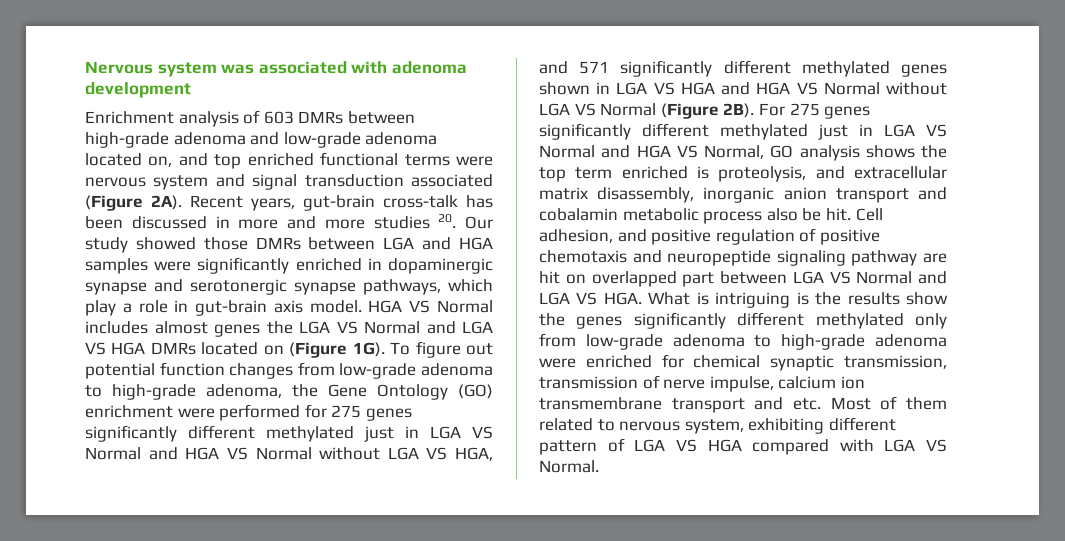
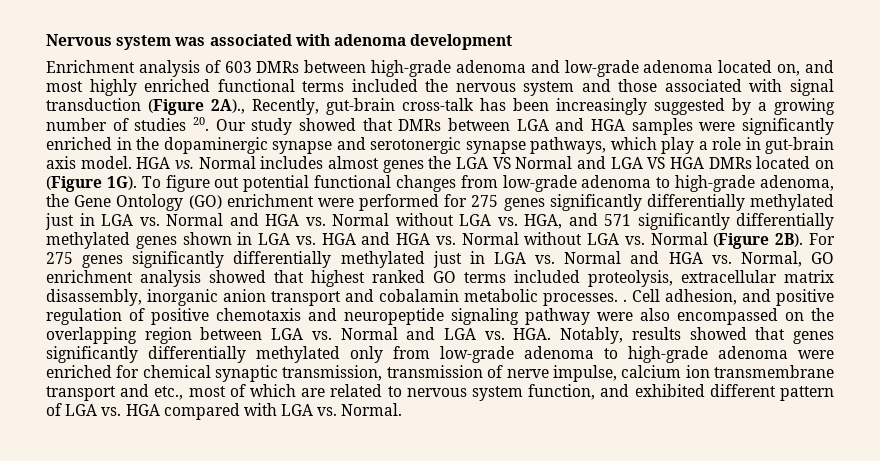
- Enrichment analysis of 603 DMRs between high-grade adenoma and low-grade adenoma located on, and top enriched functional terms were nervous system and signal transduction associated (Figure 2A). Recent years, gut-brain cross-talk has been discussed in more and more studies 20. Our study showed those DMRs between LGA and HGA samples were significantly enriched in dopaminergic synapse and serotonergic synapse pathways, which play a role in gut-brain axis model.
+ Enrichment analysis of 603 DMRs between high-grade adenoma and low-grade adenoma located on, and most highly enriched functional terms included the nervous system and those associated with signal transduction (Figure 2A)., Recently, gut-brain cross-talk has been increasingly suggested by a growing number of studies 20. Our study showed that DMRs between LGA and HGA samples were significantly enriched in the dopaminergic synapse and serotonergic synapse pathways, which play a role in gut-brain axis model.
- HGA VS Normal includes almost genes the LGA VS Normal and LGA VS HGA DMRs located on (Figure 1G).
+ HGA vs. Normal includes almost genes the LGA VS Normal and LGA VS HGA DMRs located on (Figure 1G).
- To figure out potential function changes from low-grade adenoma to high-grade adenoma, the Gene Ontology (GO) enrichment were performed for 275 genes significantly different methylated just in LGA VS Normal and HGA VS Normal without LGA VS HGA, and 571 significantly different methylated genes shown in LGA VS HGA and HGA VS Normal without LGA VS Normal (Figure 2B).
+ To figure out potential functional changes from low-grade adenoma to high-grade adenoma, the Gene Ontology (GO) enrichment were performed for 275 genes significantly differentially methylated just in LGA vs. Normal and HGA vs. Normal without LGA vs. HGA, and 571 significantly differentially methylated genes shown in LGA vs. HGA and HGA vs. Normal without LGA vs. Normal (Figure 2B).
- For 275 genes significantly different methylated just in LGA VS Normal and HGA VS Normal, GO analysis shows the top term enriched is proteolysis, and extracellular matrix disassembly, inorganic anion transport and cobalamin metabolic process also be hit.
+ For 275 genes significantly differentially methylated just in LGA vs. Normal and HGA vs. Normal, GO enrichment analysis showed that highest ranked GO terms included proteolysis, extracellular matrix disassembly, inorganic anion transport and cobalamin metabolic processes. .
- Cell adhesion, and positive regulation of positive chemotaxis and neuropeptide signaling pathway are hit on overlapped part between LGA VS Normal and LGA VS HGA. What is intriguing is the results show the genes significantly different methylated only from low-grade adenoma to high-grade adenoma were enriched for chemical synaptic transmission, transmission of nerve impulse, calcium ion transmembrane transport and etc. Most of them related to nervous system, exhibiting different pattern of LGA VS HGA compared with LGA VS Normal.
+ Cell adhesion, and positive regulation of positive chemotaxis and neuropeptide signaling pathway were also encompassed on the overlapping region between LGA vs. Normal and LGA vs. HGA. Notably, results showed that genes significantly differentially methylated only from low-grade adenoma to high-grade adenoma were enriched for chemical synaptic transmission, transmission of nerve impulse, calcium ion transmembrane transport and etc., most of which are related to nervous system function, and exhibited different pattern of LGA vs. HGA compared with LGA vs. Normal.

